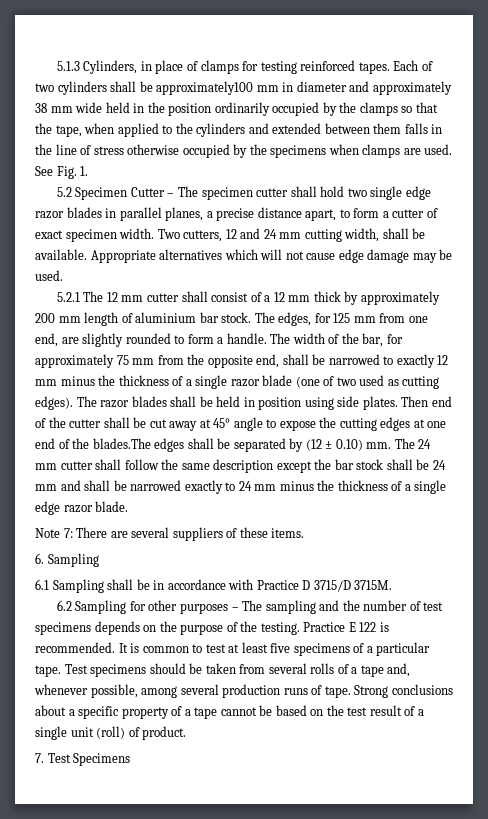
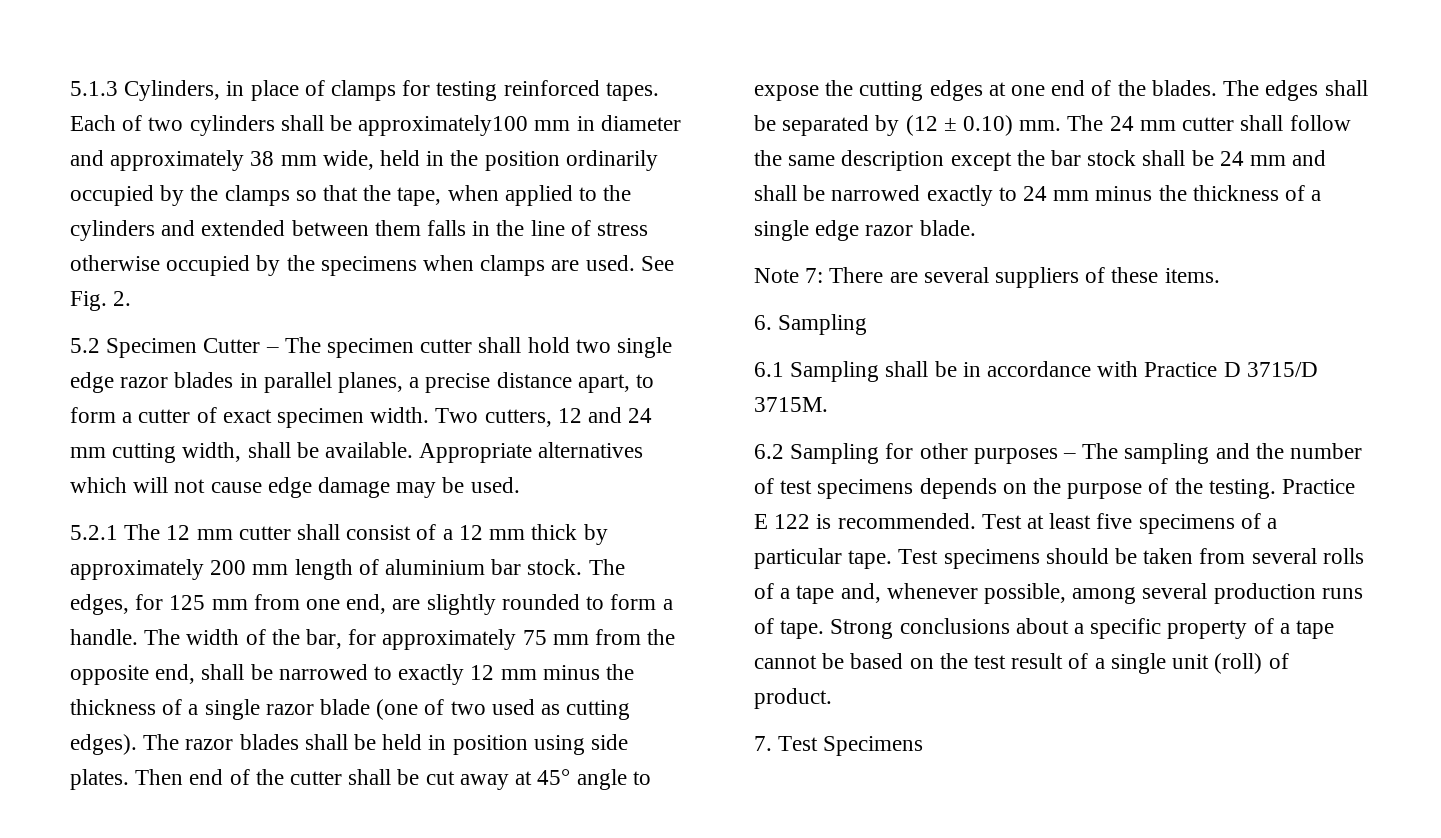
- Each of two cylinders shall be approximately100 mm in diameter and approximately 38 mm wide held in the position ordinarily occupied by the clamps so that the tape, when applied to the cylinders and extended between them falls in the line of stress otherwise occupied by the specimens when clamps are used.
+ Each of two cylinders shall be approximately100 mm in diameter and approximately 38 mm wide, held in the position ordinarily occupied by the clamps so that the tape, when applied to the cylinders and extended between them falls in the line of stress otherwise occupied by the specimens when clamps are used.
- See Fig. 1.
+ See Fig. 2.
- Then end of the cutter shall be cut away at 45° angle to expose the cutting edges at one end of the blades.The edges shall be separated by (12 ± 0.10) mm.
+ Then end of the cutter shall be cut away at 45° angle to expose the cutting edges at one end of the blades. The edges shall be separated by (12 ± 0.10) mm.
- It is common to test at least five specimens of a particular tape.
+ Test at least five specimens of a particular tape.

